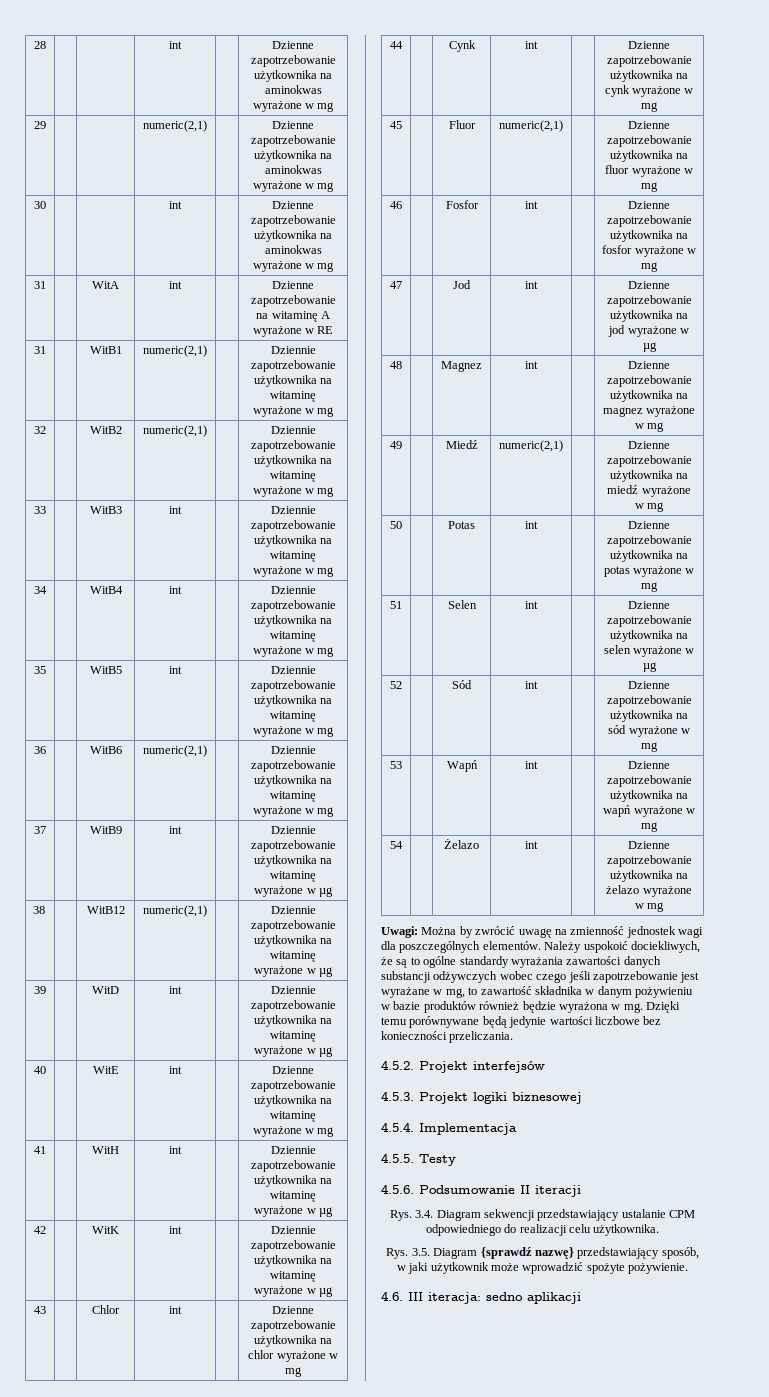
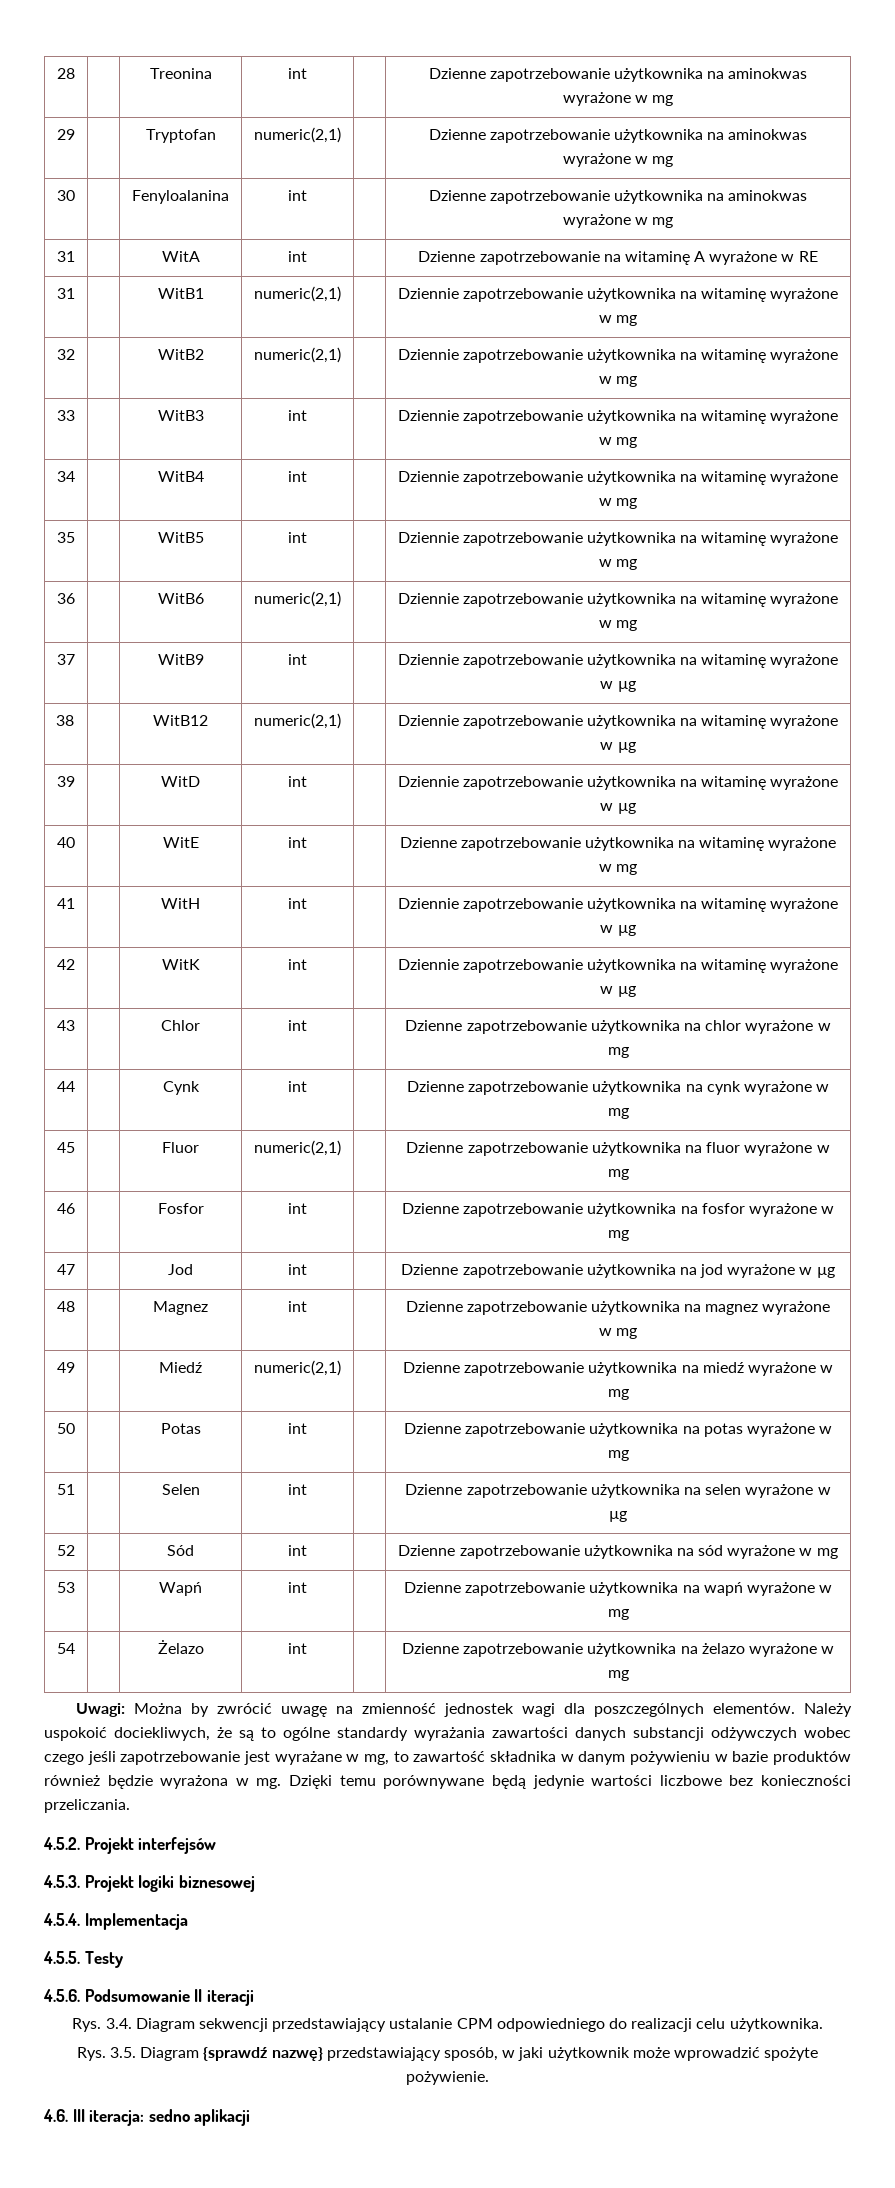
- 28 | | | int | | Dzienne zapotrzebowanie użytkownika na aminokwas wyrażone w mg
+ 28 | | Treonina | int | | Dzienne zapotrzebowanie użytkownika na aminokwas wyrażone w mg
- 29 | | | numeric(2,1) | | Dzienne zapotrzebowanie użytkownika na aminokwas wyrażone w mg
+ 29 | | Tryptofan | numeric(2,1) | | Dzienne zapotrzebowanie użytkownika na aminokwas wyrażone w mg
- 30 | | | int | | Dzienne zapotrzebowanie użytkownika na aminokwas wyrażone w mg
+ 30 | | Fenyloalanina | int | | Dzienne zapotrzebowanie użytkownika na aminokwas wyrażone w mg

